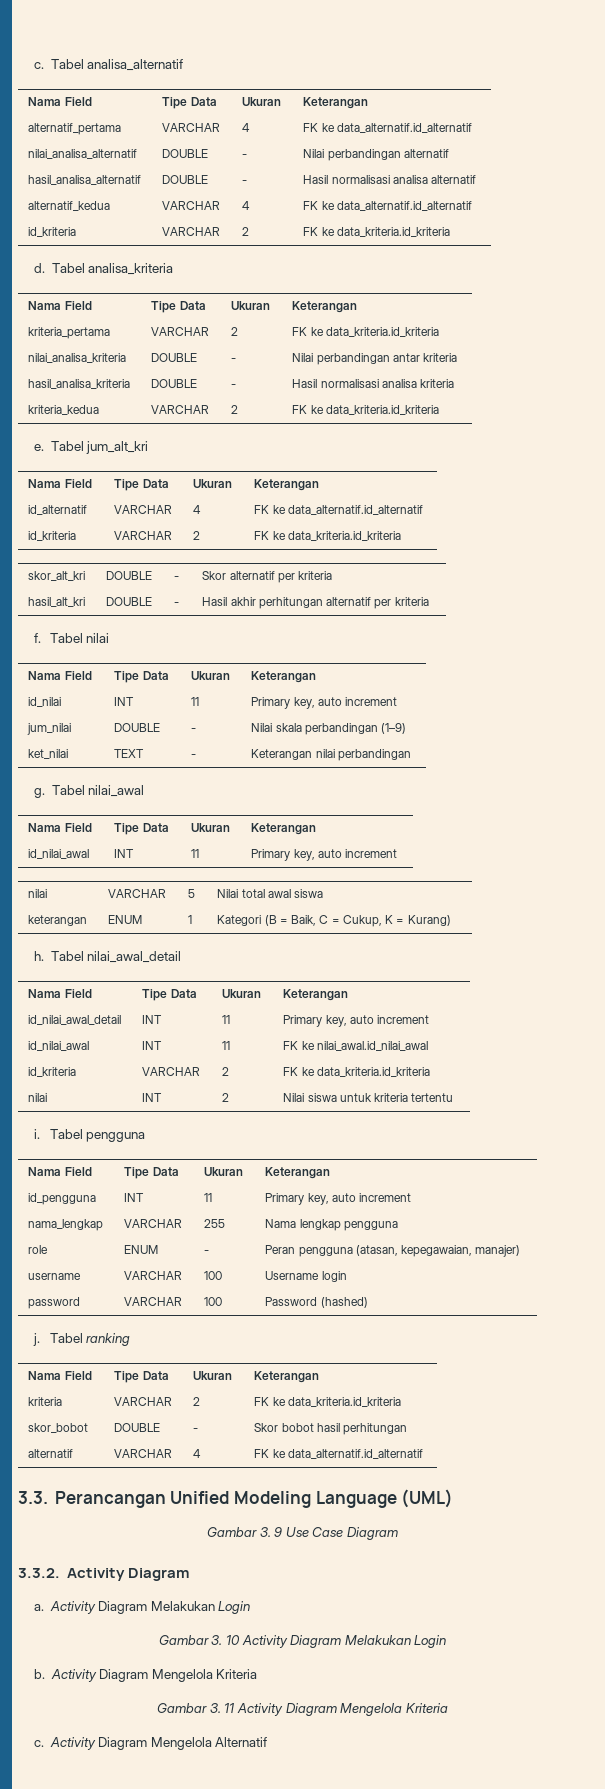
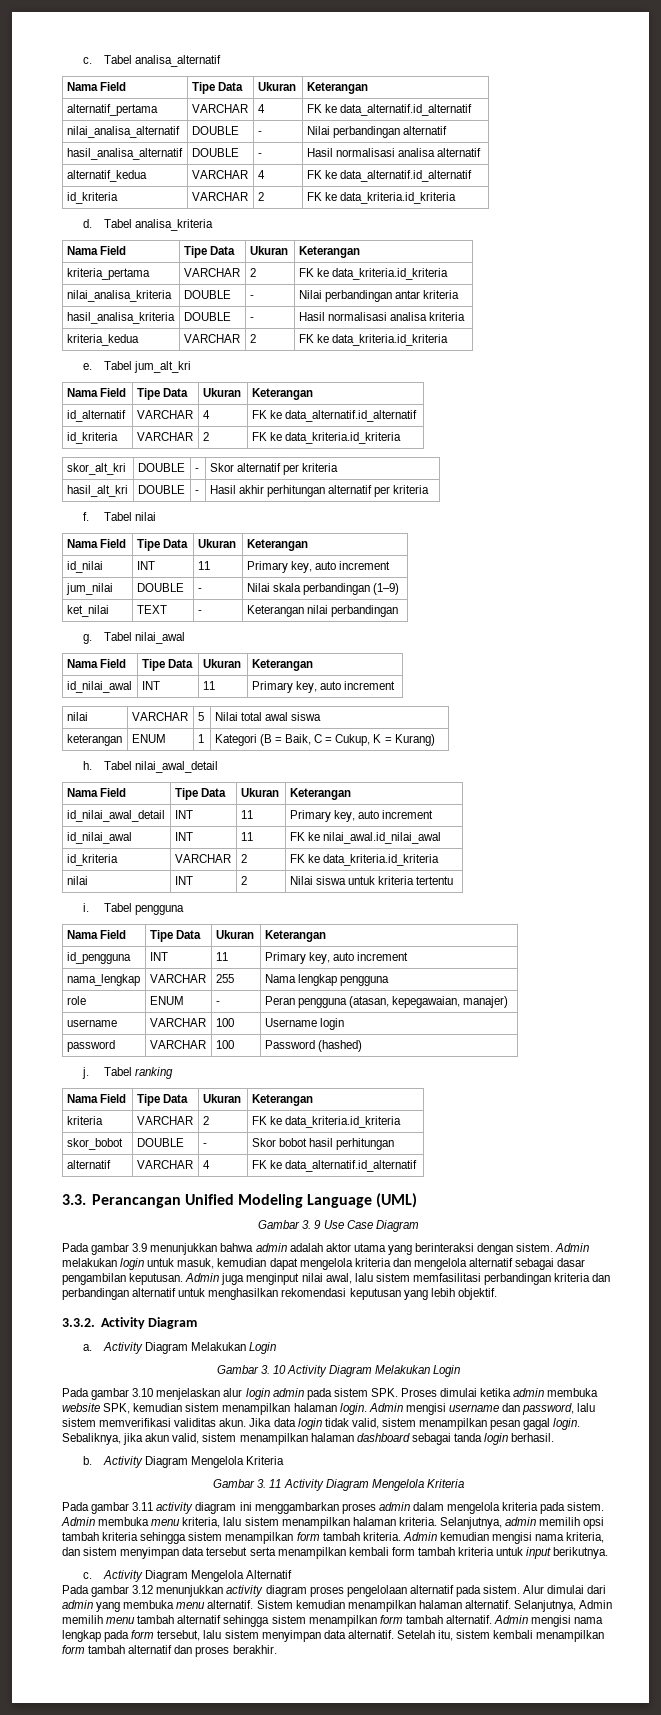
+ Pada gambar 3.9 menunjukkan bahwa admin adalah aktor utama yang berinteraksi dengan sistem. Admin melakukan login untuk masuk, kemudian dapat mengelola kriteria dan mengelola alternatif sebagai dasar pengambilan keputusan. Admin juga menginput nilai awal, lalu sistem memfasilitasi perbandingan kriteria dan perbandingan alternatif untuk menghasilkan rekomendasi keputusan yang lebih objektif.
+ Pada gambar 3.10 menjelaskan alur login admin pada sistem SPK. Proses dimulai ketika admin membuka website SPK, kemudian sistem menampilkan halaman login. Admin mengisi username dan password, lalu sistem memverifikasi validitas akun. Jika data login tidak valid, sistem menampilkan pesan gagal login. Sebaliknya, jika akun valid, sistem menampilkan halaman dashboard sebagai tanda login berhasil.
+ Pada gambar 3.11 activity diagram ini menggambarkan proses admin dalam mengelola kriteria pada sistem. Admin membuka menu kriteria, lalu sistem menampilkan halaman kriteria. Selanjutnya, admin memilih opsi tambah kriteria sehingga sistem menampilkan form tambah kriteria. Admin kemudian mengisi nama kriteria, dan sistem menyimpan data tersebut serta menampilkan kembali form tambah kriteria untuk input berikutnya.
+ Pada gambar 3.12 menunjukkan activity diagram proses pengelolaan alternatif pada sistem. Alur dimulai dari admin yang membuka menu alternatif. Sistem kemudian menampilkan halaman alternatif. Selanjutnya, Admin memilih menu tambah alternatif sehingga sistem menampilkan form tambah alternatif. Admin mengisi nama lengkap pada form tersebut, lalu sistem menyimpan data alternatif. Setelah itu, sistem kembali menampilkan form tambah alternatif dan proses berakhir.

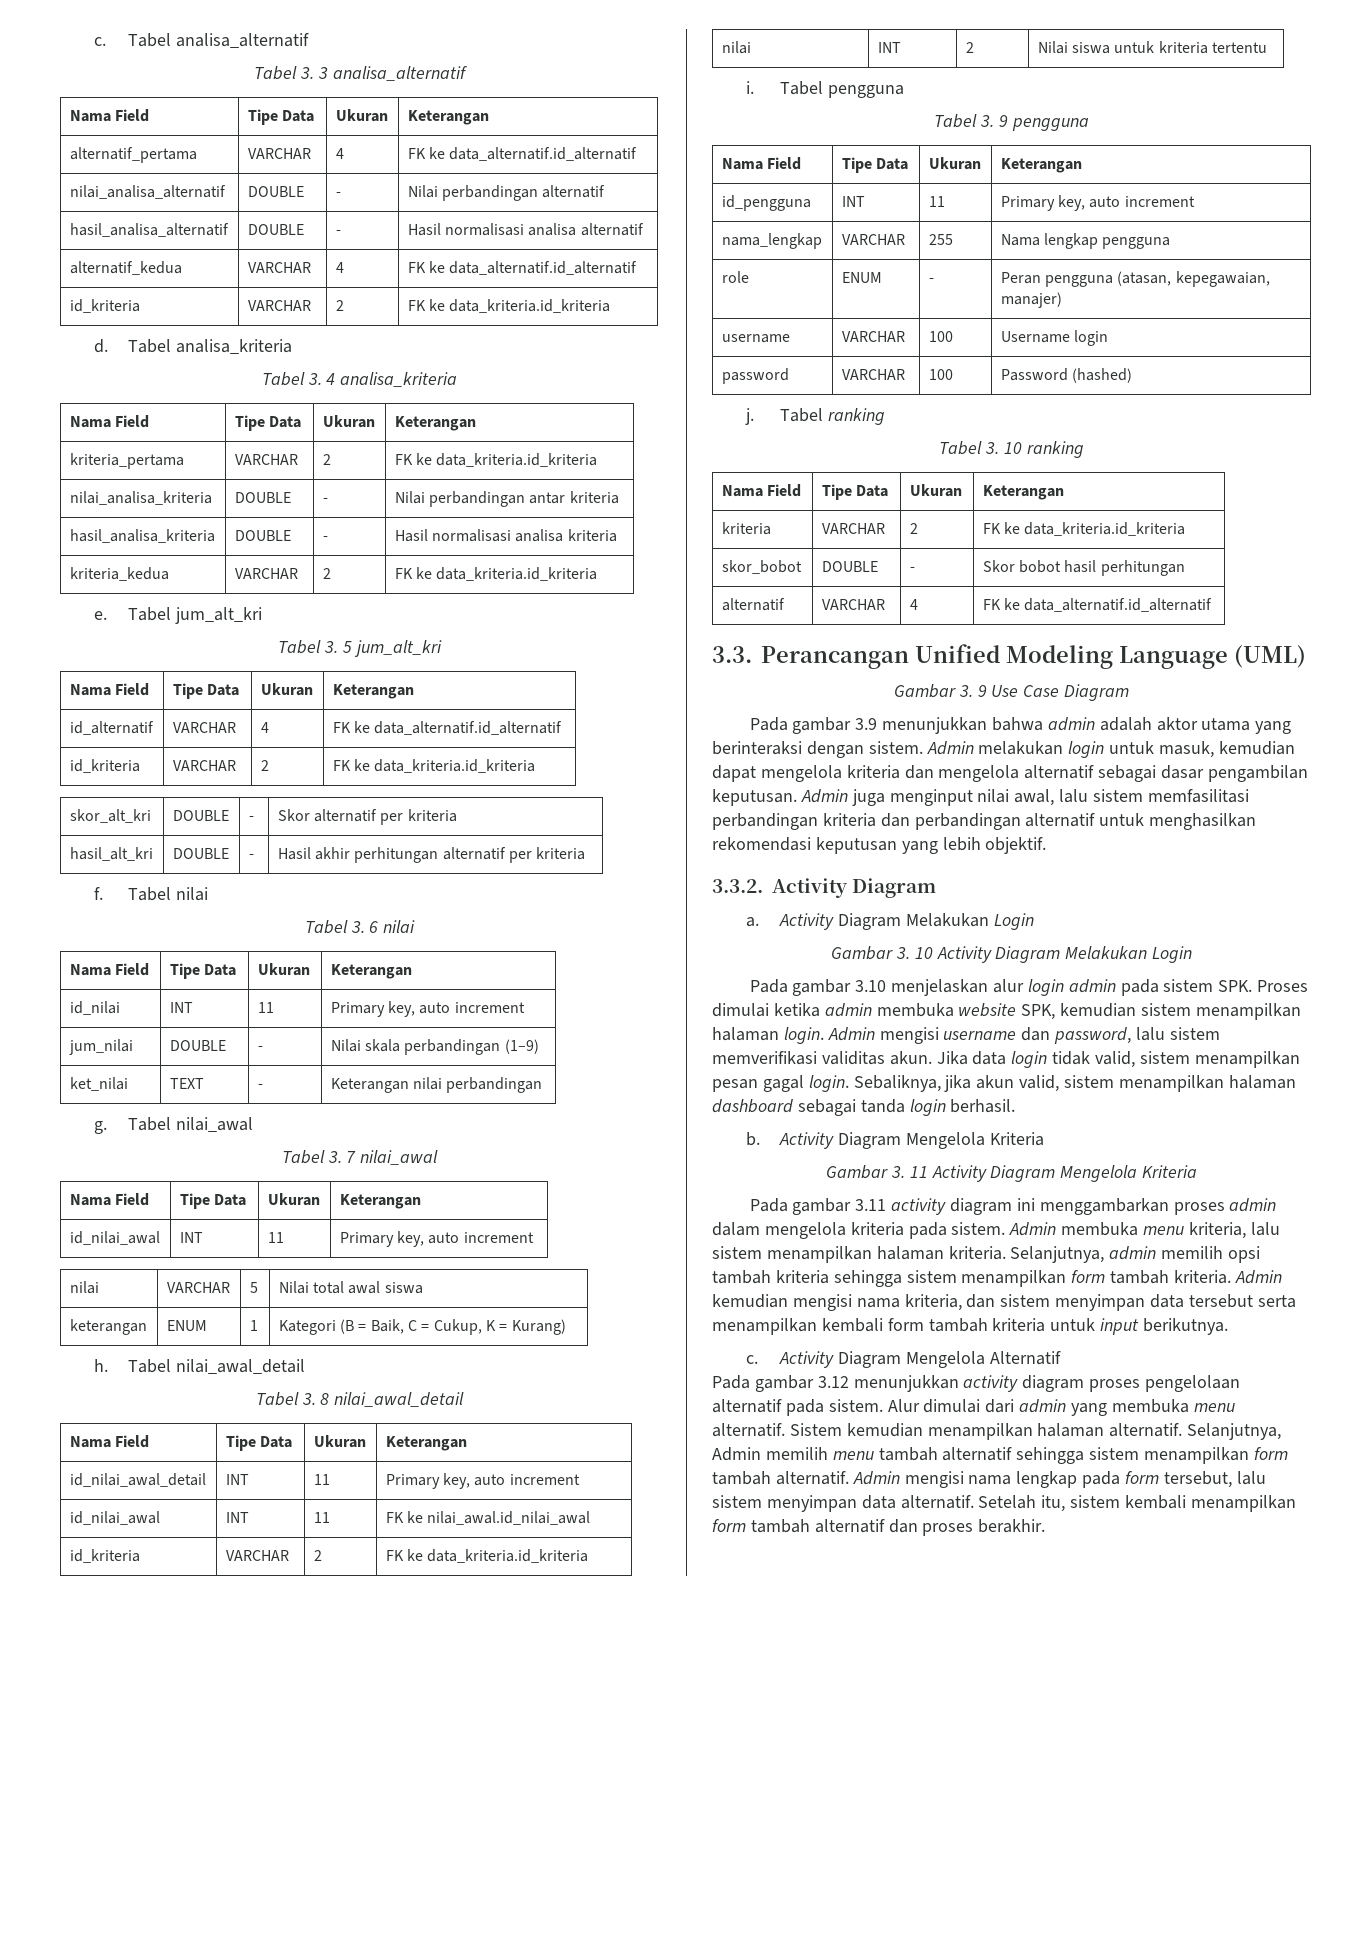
+ Tabel 3. 3 analisa_alternatif
+ Tabel 3. 4 analisa_kriteria
+ Tabel 3. 5 jum_alt_kri
+ Tabel 3. 6 nilai
+ Tabel 3. 7 nilai_awal
+ Tabel 3. 8 nilai_awal_detail
+ Tabel 3. 9 pengguna
+ Tabel 3. 10 ranking

